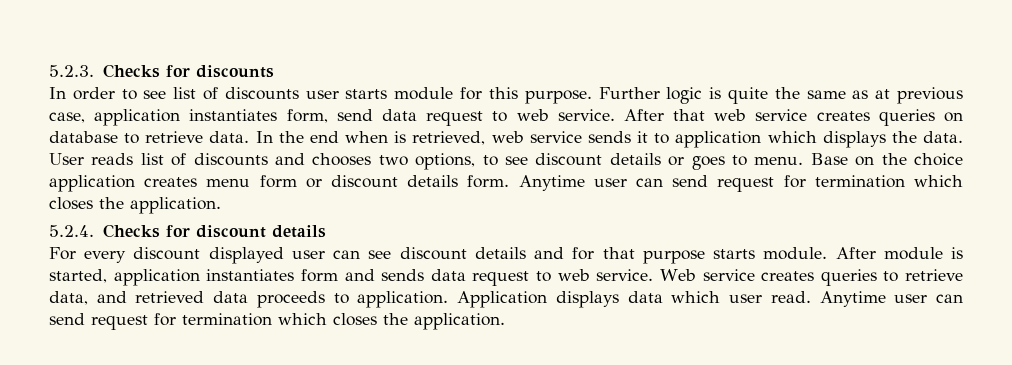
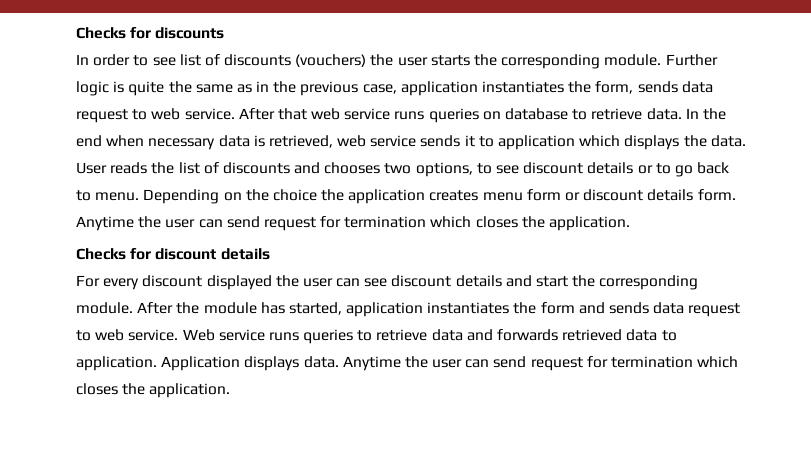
- 5.2.3. Checks for discounts
+ Checks for discounts
- In order to see list of discounts user starts module for this purpose.
+ In order to see list of discounts (vouchers) the user starts the corresponding module.
- Further logic is quite the same as at previous case, application instantiates form, send data request to web service.
+ Further logic is quite the same as in the previous case, application instantiates the form, sends data request to web service.
- After that web service creates queries on database to retrieve data.
+ After that web service runs queries on database to retrieve data.
- In the end when is retrieved, web service sends it to application which displays the data.
+ In the end when necessary data is retrieved, web service sends it to application which displays the data.
- User reads list of discounts and chooses two options, to see discount details or goes to menu.
+ User reads the list of discounts and chooses two options, to see discount details or to go back to menu.
- Base on the choice application creates menu form or discount details form. Anytime user can send request for termination which closes the application.
+ Depending on the choice the application creates menu form or discount details form. Anytime the user can send request for termination which closes the application.
- 5.2.4. Checks for discount details
+ Checks for discount details
- For every discount displayed user can see discount details and for that purpose starts module. After module is started, application instantiates form and sends data request to web service.
+ For every discount displayed the user can see discount details and start the corresponding module. After the module has started, application instantiates the form and sends data request to web service.
- Web service creates queries to retrieve data, and retrieved data proceeds to application.
+ Web service runs queries to retrieve data and forwards retrieved data to application.
- Application displays data which user read. Anytime user can send request for termination which closes the application.
+ Application displays data. Anytime the user can send request for termination which closes the application.

